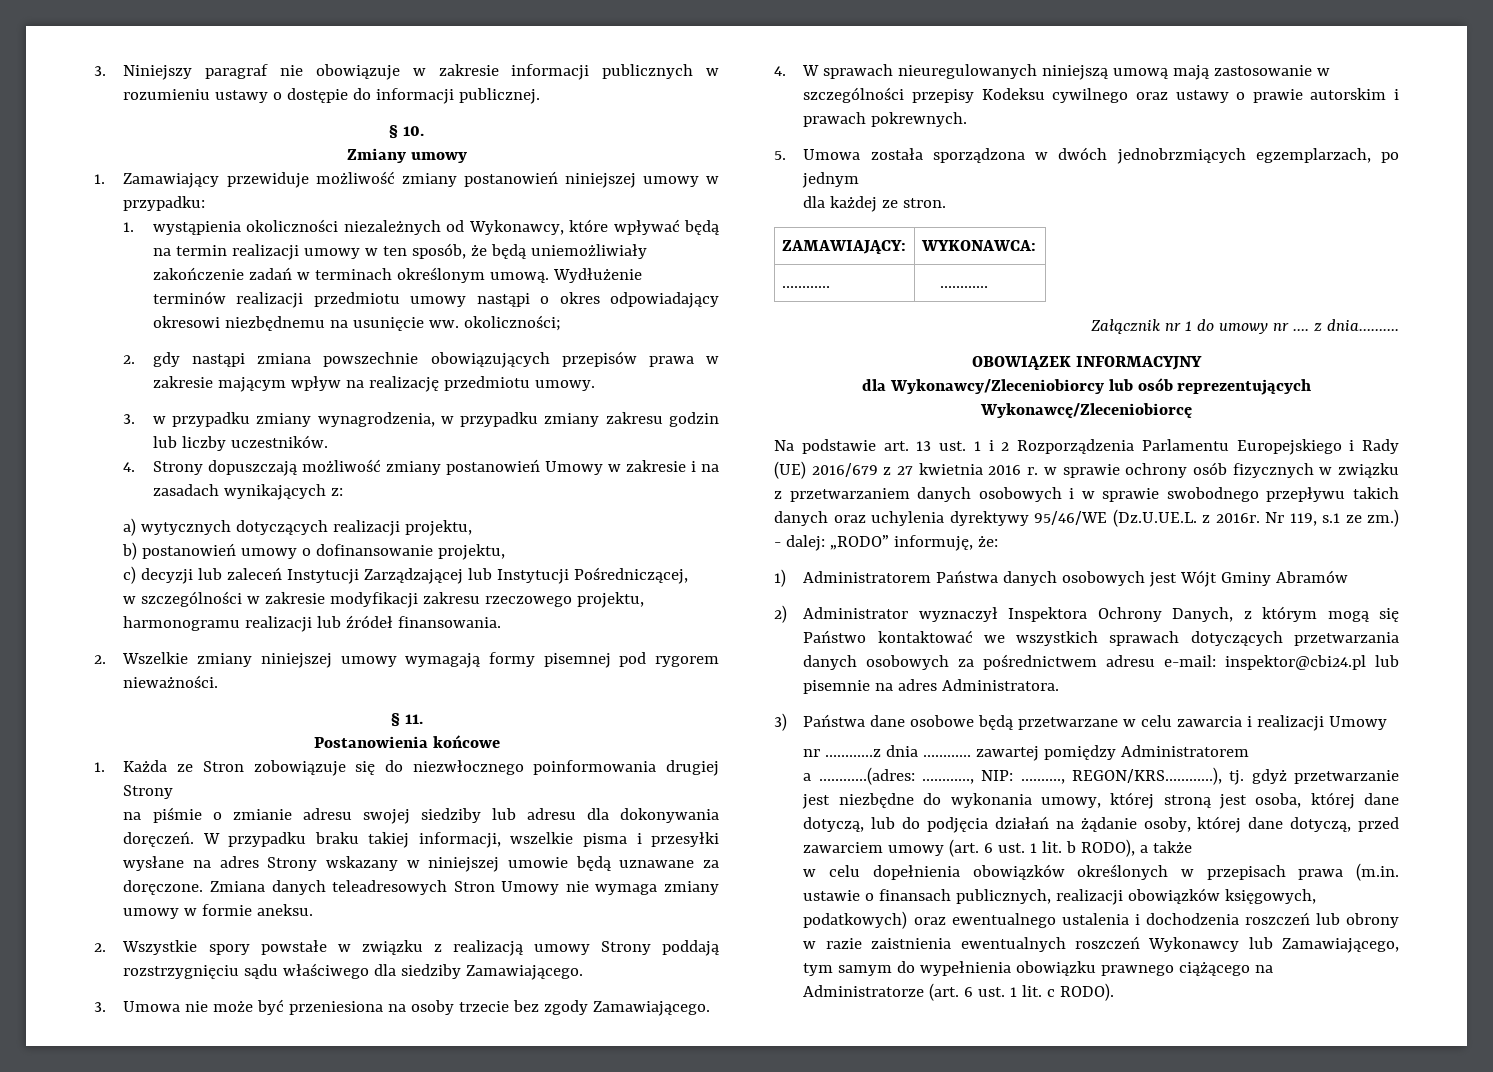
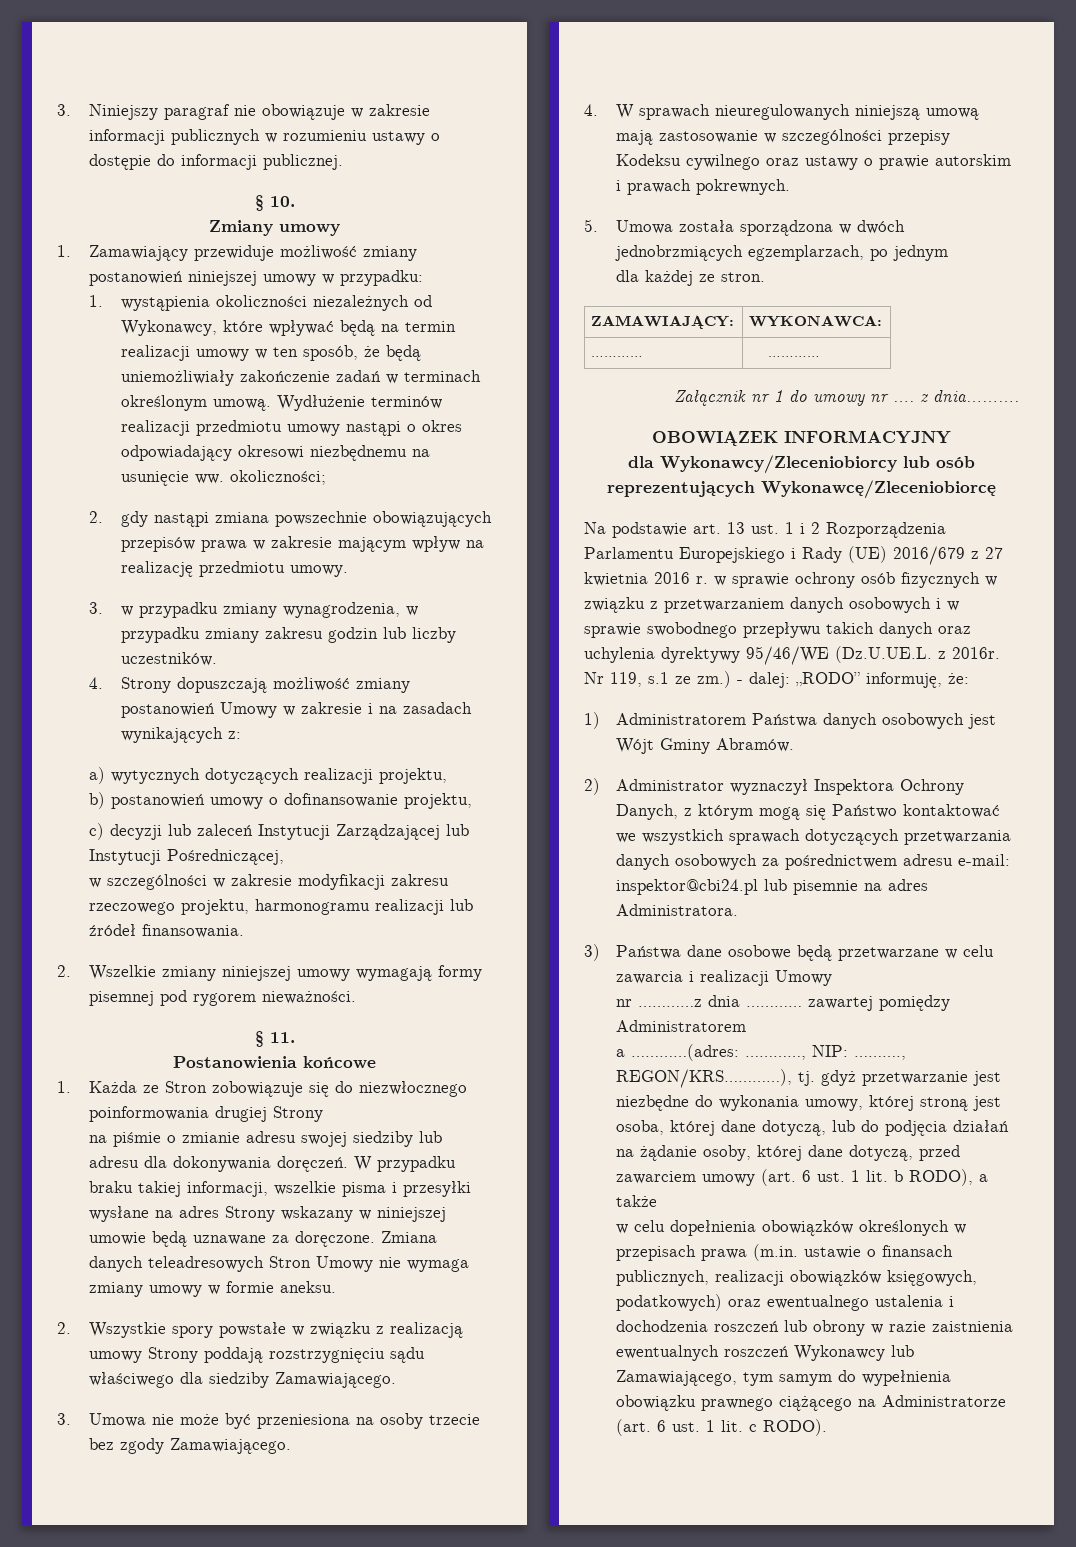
- 1) Administratorem Państwa danych osobowych jest Wójt Gminy Abramów
+ 1) Administratorem Państwa danych osobowych jest Wójt Gminy Abramów.

